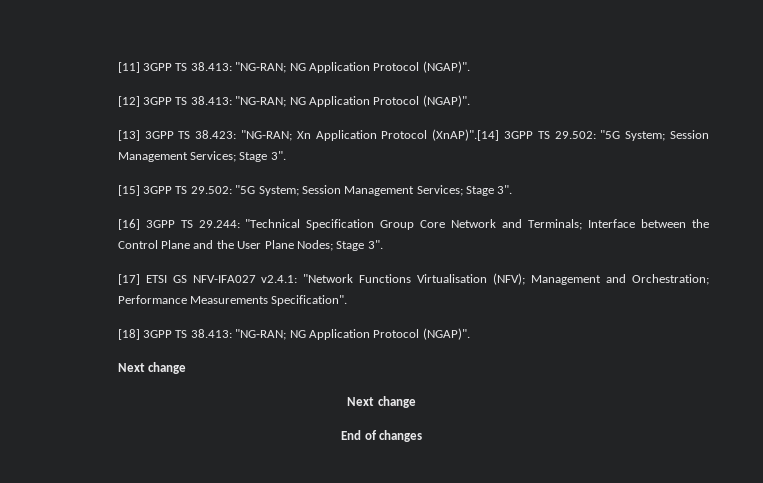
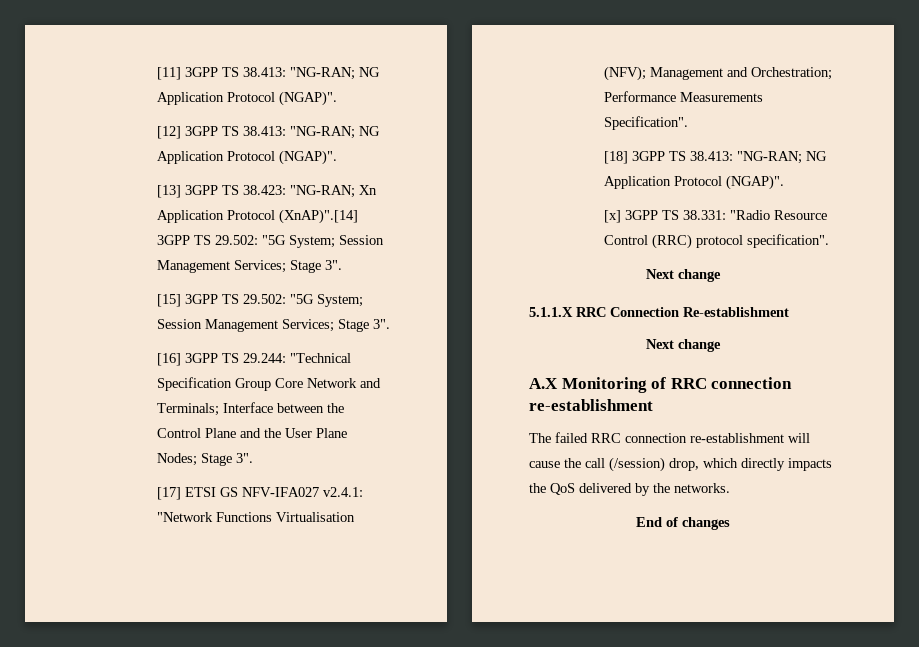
  [18] 3GPP TS 38.413: "NG-RAN; NG Application Protocol (NGAP)".
+ [x] 3GPP TS 38.331: "Radio Resource Control (RRC) protocol specification".
  Next change
+ 5.1.1.X RRC Connection Re-establishment
  Next change
+ A.X Monitoring of RRC connection re-establishment
+ The failed RRC connection re-establishment will cause the call (/session) drop, which directly impacts the QoS delivered by the networks.

